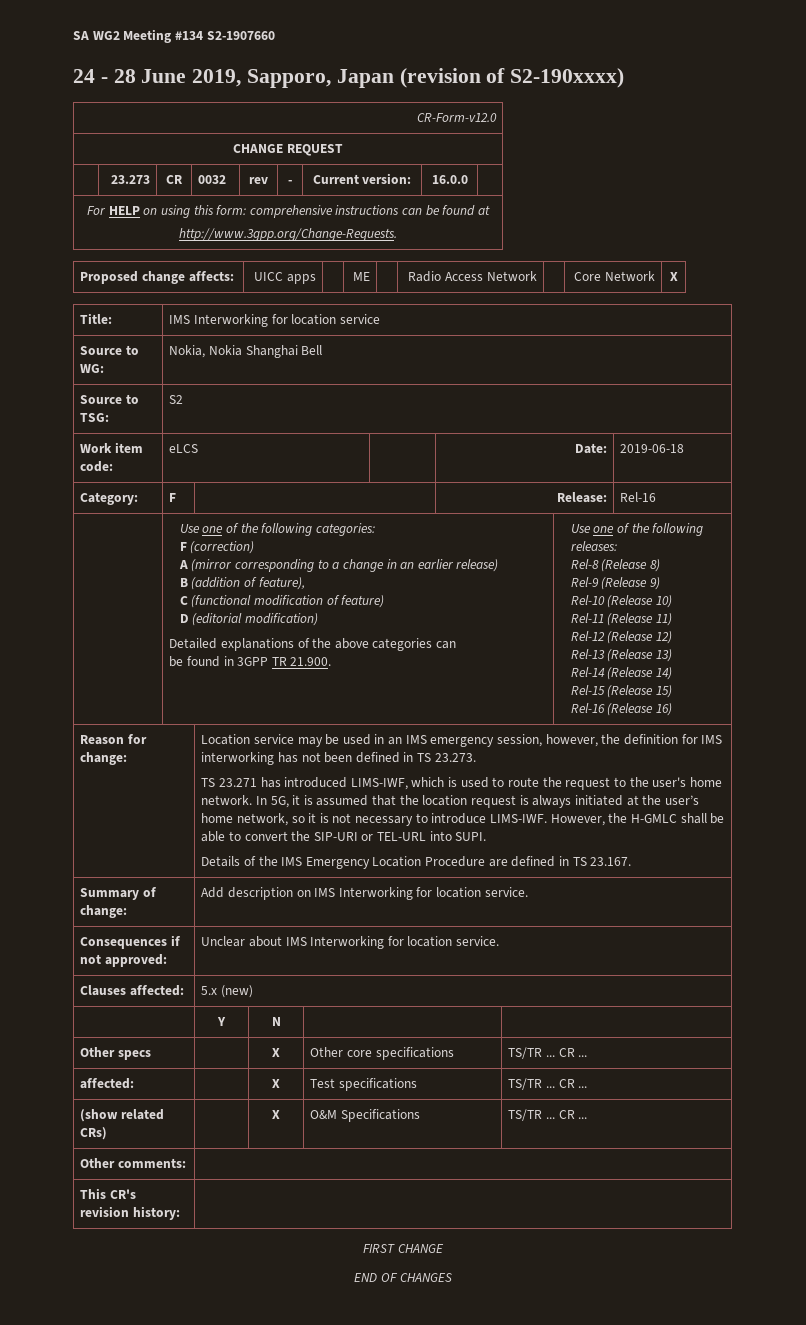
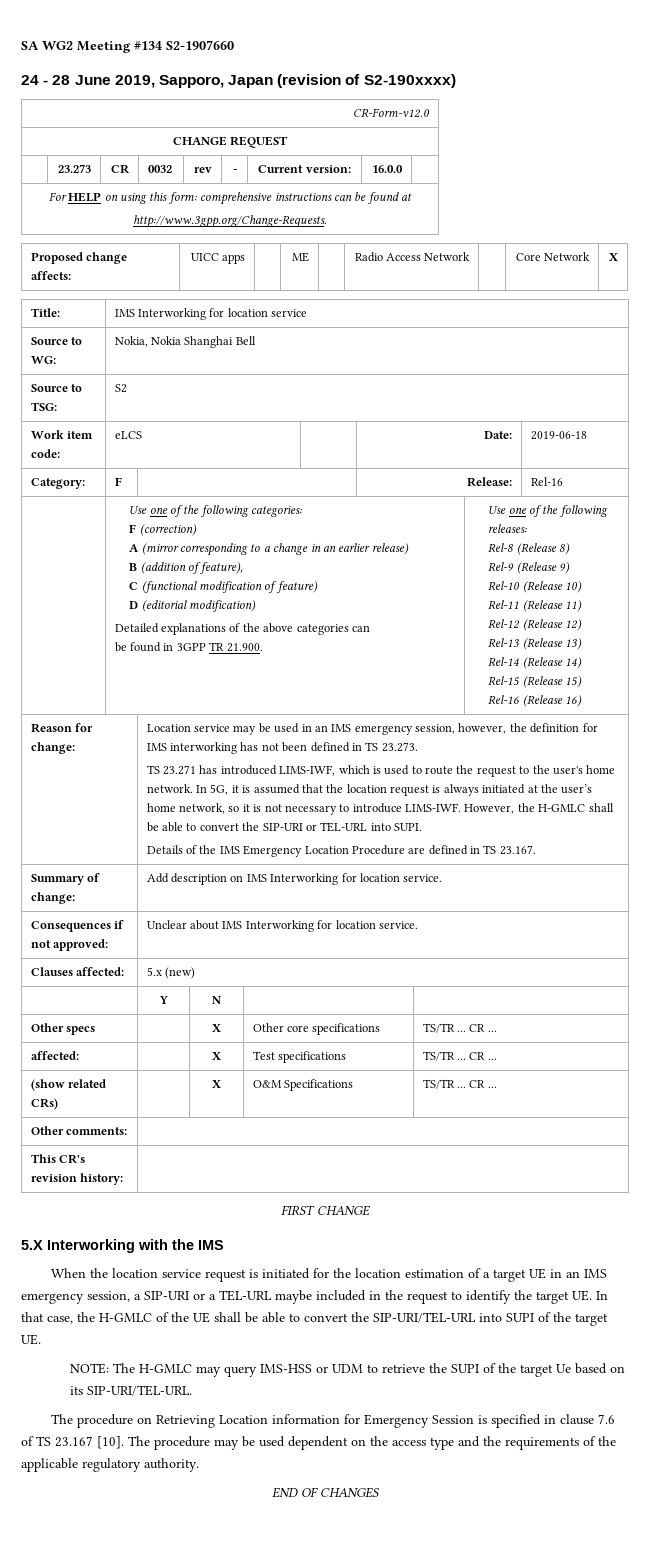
+ 5.X Interworking with the IMS
+ When the location service request is initiated for the location estimation of a target UE in an IMS emergency session, a SIP-URI or a TEL-URL maybe included in the request to identify the target UE. In that case, the H-GMLC of the UE shall be able to convert the SIP-URI/TEL-URL into SUPI of the target UE.
+ NOTE: The H-GMLC may query IMS-HSS or UDM to retrieve the SUPI of the target Ue based on its SIP-URI/TEL-URL.
+ The procedure on Retrieving Location information for Emergency Session is specified in clause 7.6 of TS 23.167 [10]. The procedure may be used dependent on the access type and the requirements of the applicable regulatory authority.

